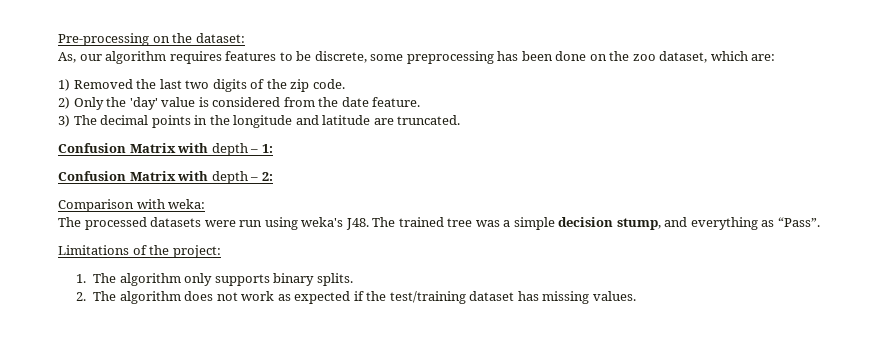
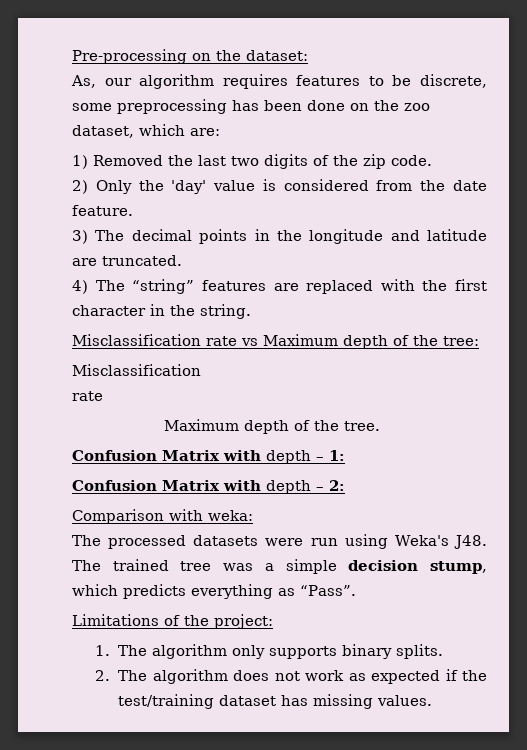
+ 4) The “string” features are replaced with the first character in the string.
+ Misclassification rate vs Maximum depth of the tree:
+ Misclassification
+ rate
+ Maximum depth of the tree.
- The processed datasets were run using weka's J48. The trained tree was a simple decision stump, and everything as “Pass”.
+ The processed datasets were run using Weka's J48. The trained tree was a simple decision stump, which predicts everything as “Pass”.

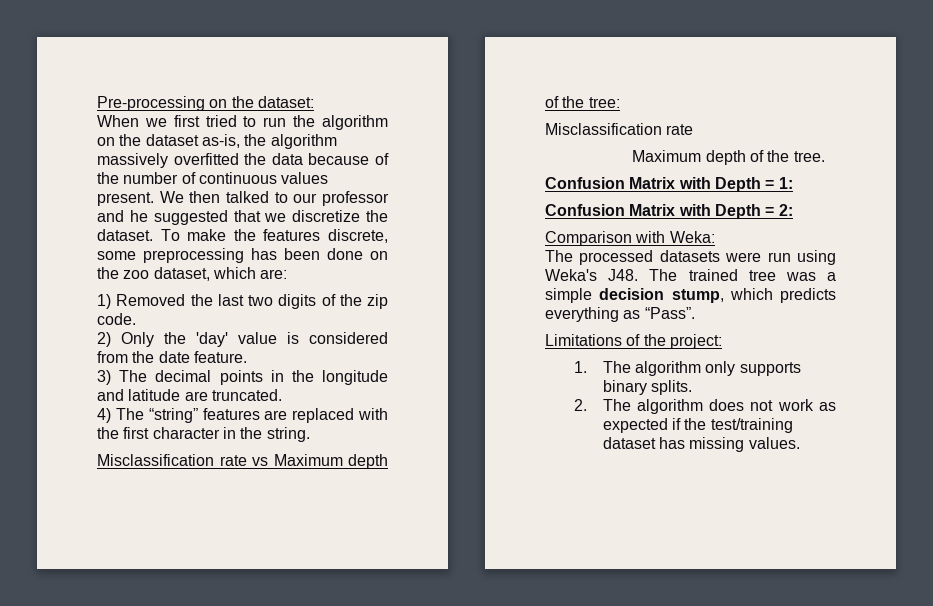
- As, our algorithm requires features to be discrete, some preprocessing has been done on the zoo dataset, which are:
+ When we first tried to run the algorithm on the dataset as-is, the algorithm massively overfitted the data because of the number of continuous values present. We then talked to our professor and he suggested that we discretize the dataset. To make the features discrete, some preprocessing has been done on the zoo dataset, which are:
  Misclassification rate vs Maximum depth of the tree:
- Misclassification
- rate
+ Misclassification rate
- Confusion Matrix with depth – 1:
+ Confusion Matrix with Depth = 1:
- Confusion Matrix with depth – 2:
+ Confusion Matrix with Depth = 2:
- Comparison with weka:
+ Comparison with Weka:

